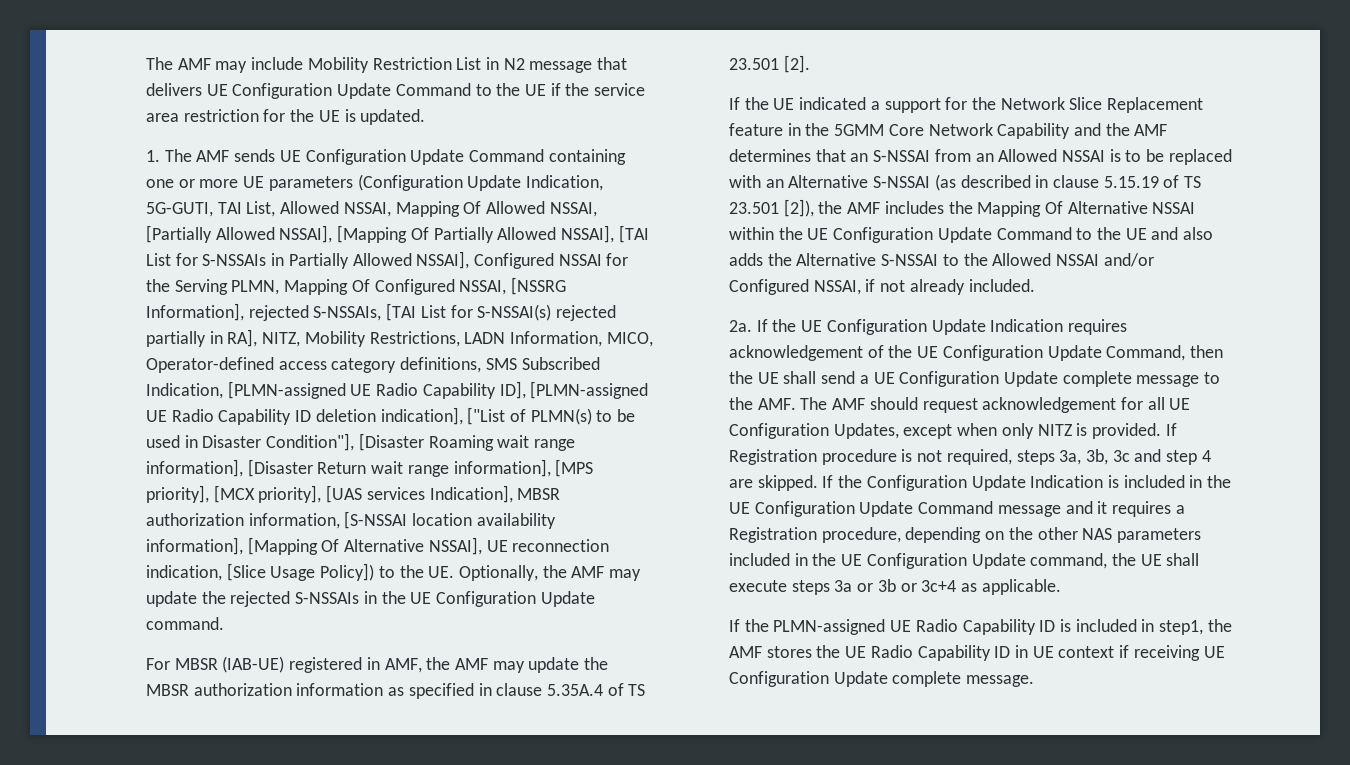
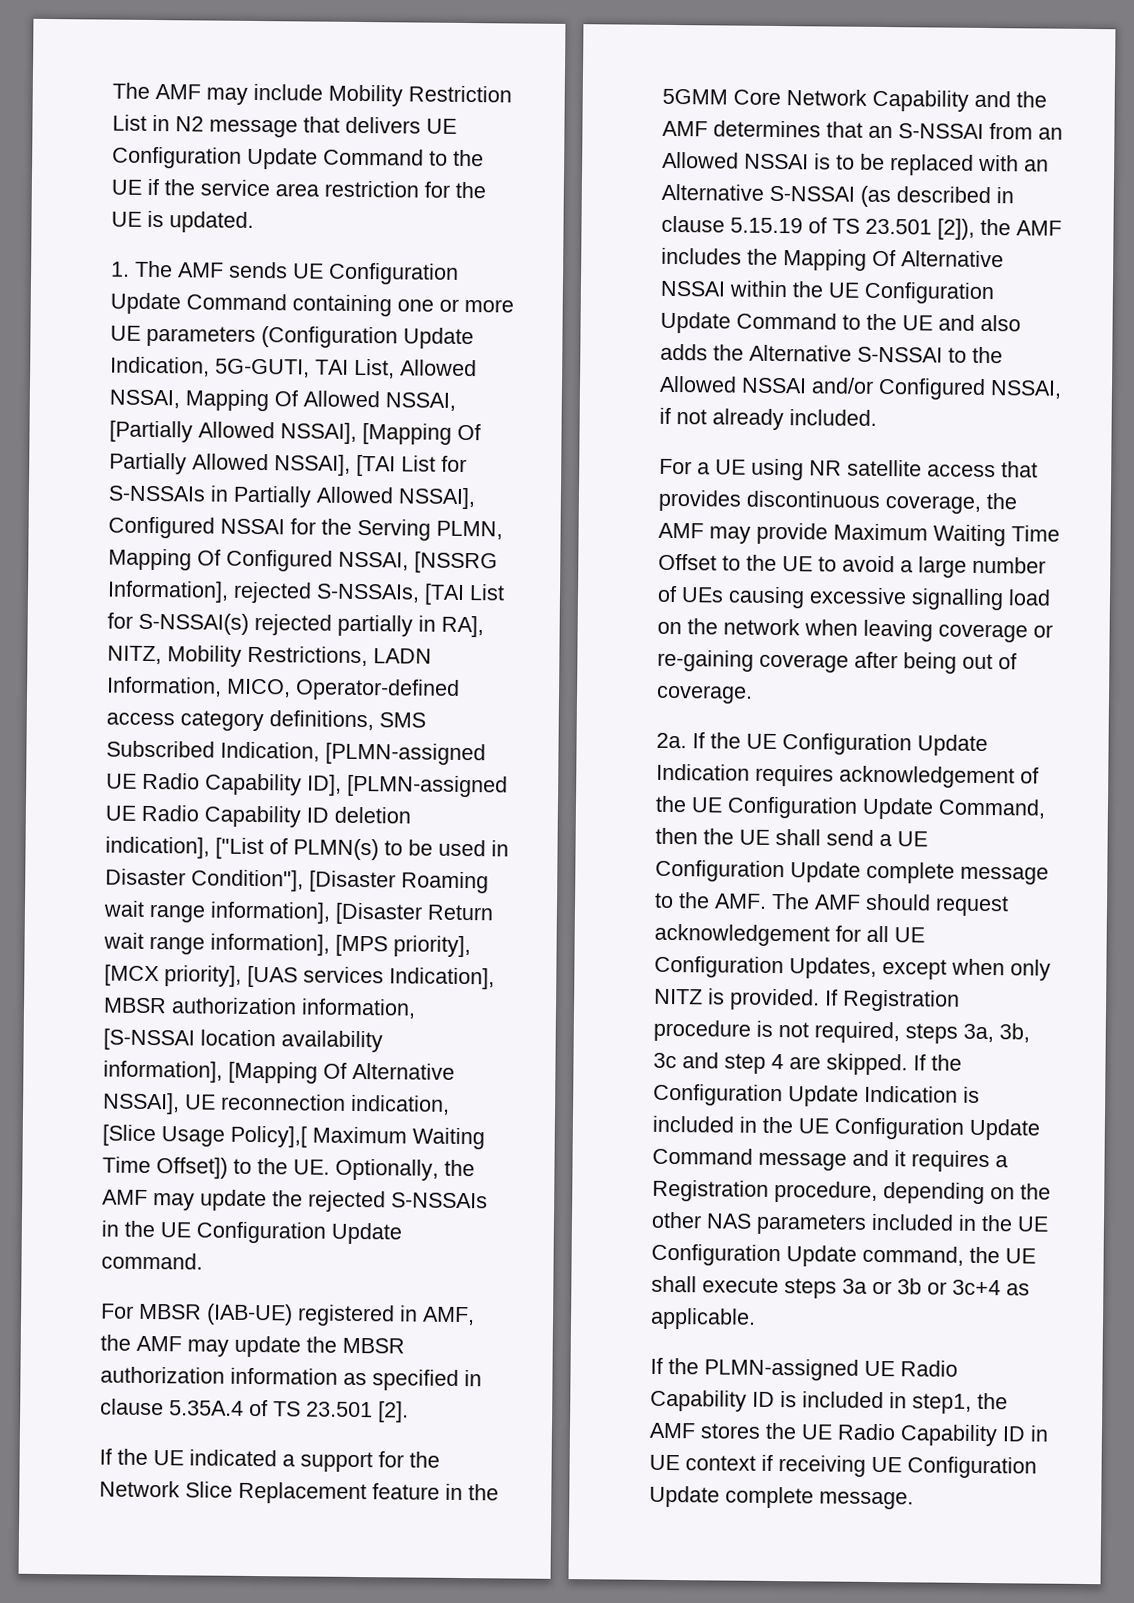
- 1. The AMF sends UE Configuration Update Command containing one or more UE parameters (Configuration Update Indication, 5G-GUTI, TAI List, Allowed NSSAI, Mapping Of Allowed NSSAI, [Partially Allowed NSSAI], [Mapping Of Partially Allowed NSSAI], [TAI List for S-NSSAIs in Partially Allowed NSSAI], Configured NSSAI for the Serving PLMN, Mapping Of Configured NSSAI, [NSSRG Information], rejected S-NSSAIs, [TAI List for S-NSSAI(s) rejected partially in RA], NITZ, Mobility Restrictions, LADN Information, MICO, Operator-defined access category definitions, SMS Subscribed Indication, [PLMN-assigned UE Radio Capability ID], [PLMN-assigned UE Radio Capability ID deletion indication], ["List of PLMN(s) to be used in Disaster Condition"], [Disaster Roaming wait range information], [Disaster Return wait range information], [MPS priority], [MCX priority], [UAS services Indication], MBSR authorization information, [S-NSSAI location availability information], [Mapping Of Alternative NSSAI], UE reconnection indication, [Slice Usage Policy]) to the UE. Optionally, the AMF may update the rejected S-NSSAIs in the UE Configuration Update command.
+ 1. The AMF sends UE Configuration Update Command containing one or more UE parameters (Configuration Update Indication, 5G-GUTI, TAI List, Allowed NSSAI, Mapping Of Allowed NSSAI, [Partially Allowed NSSAI], [Mapping Of Partially Allowed NSSAI], [TAI List for S-NSSAIs in Partially Allowed NSSAI], Configured NSSAI for the Serving PLMN, Mapping Of Configured NSSAI, [NSSRG Information], rejected S-NSSAIs, [TAI List for S-NSSAI(s) rejected partially in RA], NITZ, Mobility Restrictions, LADN Information, MICO, Operator-defined access category definitions, SMS Subscribed Indication, [PLMN-assigned UE Radio Capability ID], [PLMN-assigned UE Radio Capability ID deletion indication], ["List of PLMN(s) to be used in Disaster Condition"], [Disaster Roaming wait range information], [Disaster Return wait range information], [MPS priority], [MCX priority], [UAS services Indication], MBSR authorization information, [S-NSSAI location availability information], [Mapping Of Alternative NSSAI], UE reconnection indication, [Slice Usage Policy],[ Maximum Waiting Time Offset]) to the UE. Optionally, the AMF may update the rejected S-NSSAIs in the UE Configuration Update command.
+ For a UE using NR satellite access that provides discontinuous coverage, the AMF may provide Maximum Waiting Time Offset to the UE to avoid a large number of UEs causing excessive signalling load on the network when leaving coverage or re-gaining coverage after being out of coverage.

